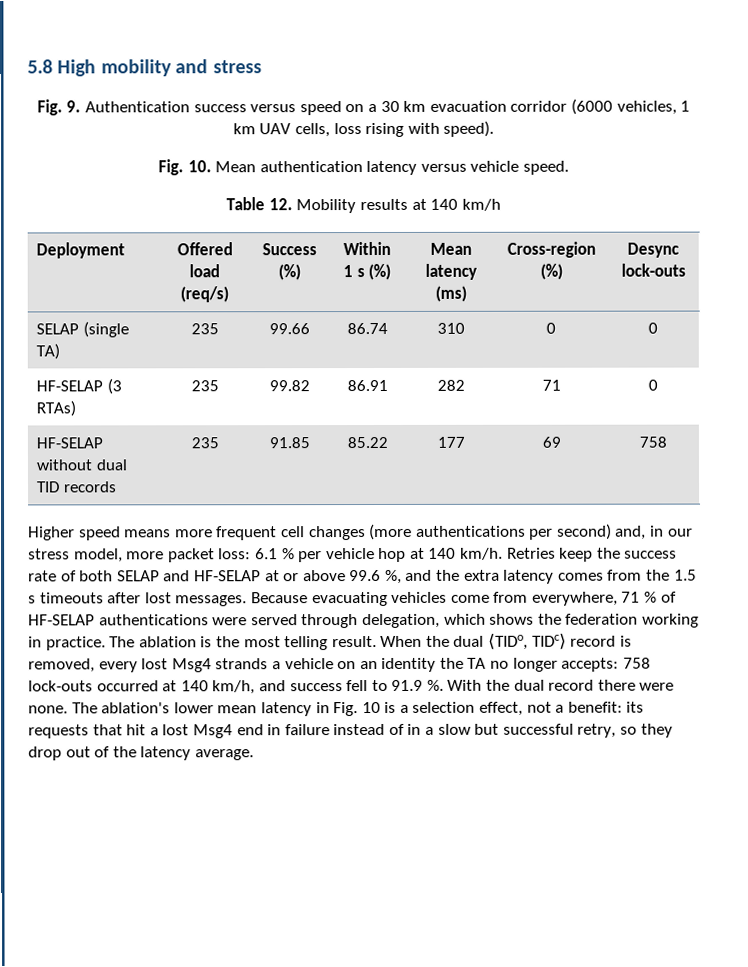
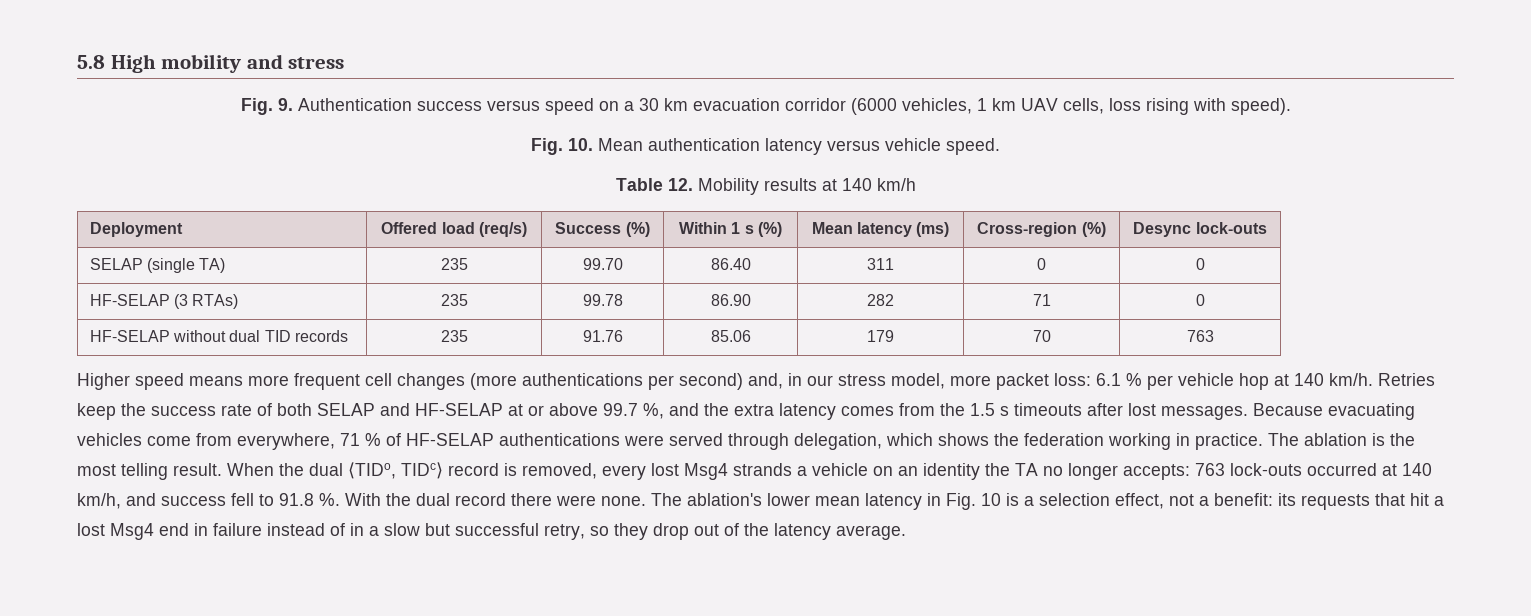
- SELAP (single TA) | 235 | 99.66 | 86.74 | 310 | 0 | 0
+ SELAP (single TA) | 235 | 99.70 | 86.40 | 311 | 0 | 0
- HF-SELAP (3 RTAs) | 235 | 99.82 | 86.91 | 282 | 71 | 0
+ HF-SELAP (3 RTAs) | 235 | 99.78 | 86.90 | 282 | 71 | 0
- HF-SELAP without dual TID records | 235 | 91.85 | 85.22 | 177 | 69 | 758
+ HF-SELAP without dual TID records | 235 | 91.76 | 85.06 | 179 | 70 | 763
- Retries keep the success rate of both SELAP and HF-SELAP at or above 99.6 %, and the extra latency comes from the 1.5 s timeouts after lost messages.
+ Retries keep the success rate of both SELAP and HF-SELAP at or above 99.7 %, and the extra latency comes from the 1.5 s timeouts after lost messages.
- When the dual ⟨TIDo, TIDc⟩ record is removed, every lost Msg4 strands a vehicle on an identity the TA no longer accepts: 758 lock-outs occurred at 140 km/h, and success fell to 91.9 %.
+ When the dual ⟨TIDo, TIDc⟩ record is removed, every lost Msg4 strands a vehicle on an identity the TA no longer accepts: 763 lock-outs occurred at 140 km/h, and success fell to 91.8 %.

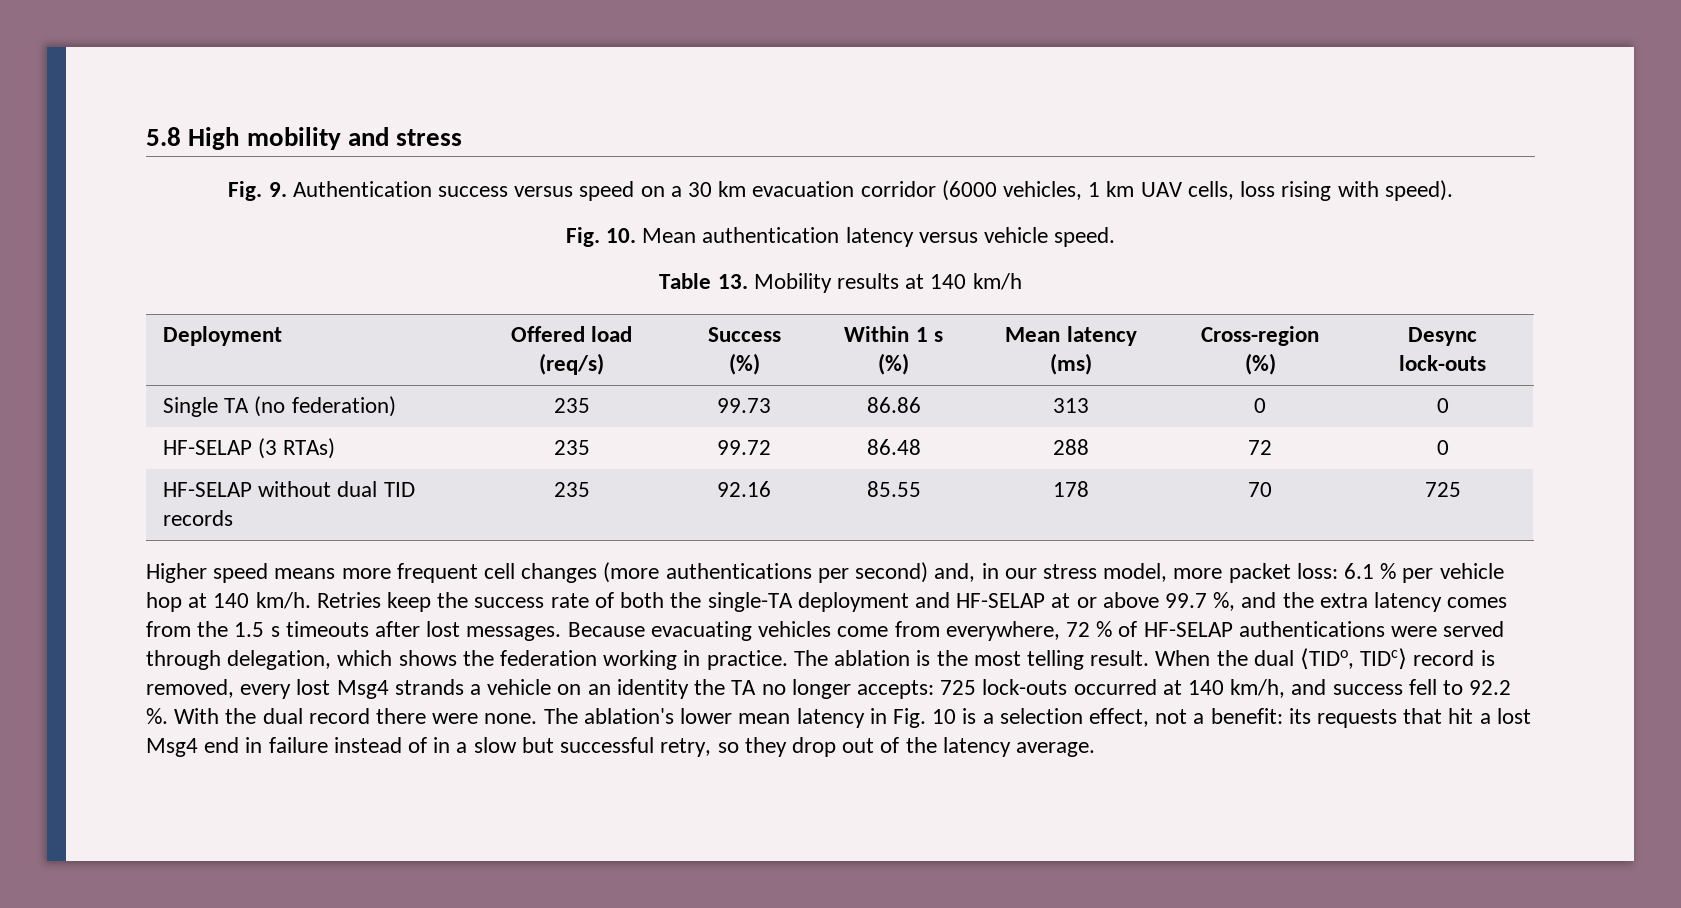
- Table 12. Mobility results at 140 km/h
+ Table 13. Mobility results at 140 km/h
- SELAP (single TA) | 235 | 99.70 | 86.40 | 311 | 0 | 0
+ Single TA (no federation) | 235 | 99.73 | 86.86 | 313 | 0 | 0
- HF-SELAP (3 RTAs) | 235 | 99.78 | 86.90 | 282 | 71 | 0
+ HF-SELAP (3 RTAs) | 235 | 99.72 | 86.48 | 288 | 72 | 0
- HF-SELAP without dual TID records | 235 | 91.76 | 85.06 | 179 | 70 | 763
+ HF-SELAP without dual TID records | 235 | 92.16 | 85.55 | 178 | 70 | 725
- Retries keep the success rate of both SELAP and HF-SELAP at or above 99.7 %, and the extra latency comes from the 1.5 s timeouts after lost messages.
+ Retries keep the success rate of both the single-TA deployment and HF-SELAP at or above 99.7 %, and the extra latency comes from the 1.5 s timeouts after lost messages.
- Because evacuating vehicles come from everywhere, 71 % of HF-SELAP authentications were served through delegation, which shows the federation working in practice.
+ Because evacuating vehicles come from everywhere, 72 % of HF-SELAP authentications were served through delegation, which shows the federation working in practice.
- When the dual ⟨TIDo, TIDc⟩ record is removed, every lost Msg4 strands a vehicle on an identity the TA no longer accepts: 763 lock-outs occurred at 140 km/h, and success fell to 91.8 %.
+ When the dual ⟨TIDo, TIDc⟩ record is removed, every lost Msg4 strands a vehicle on an identity the TA no longer accepts: 725 lock-outs occurred at 140 km/h, and success fell to 92.2 %.

